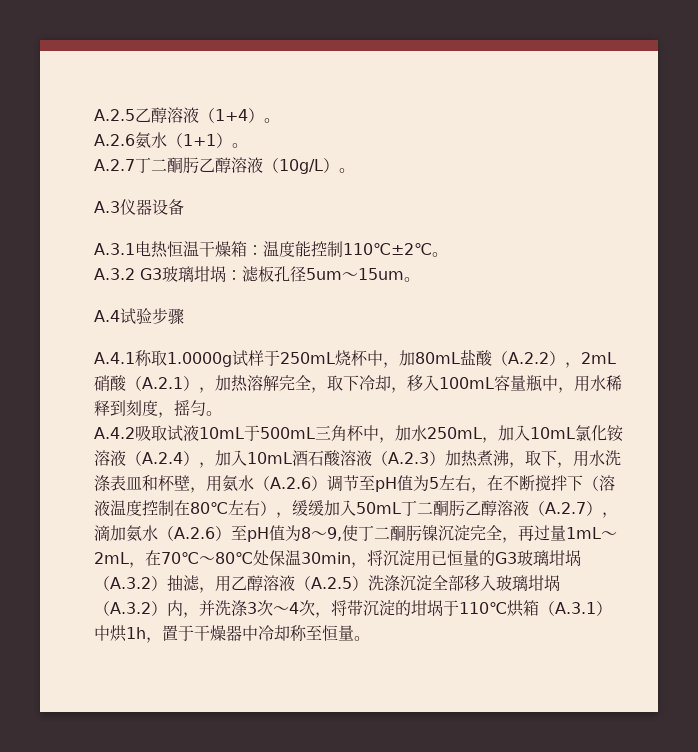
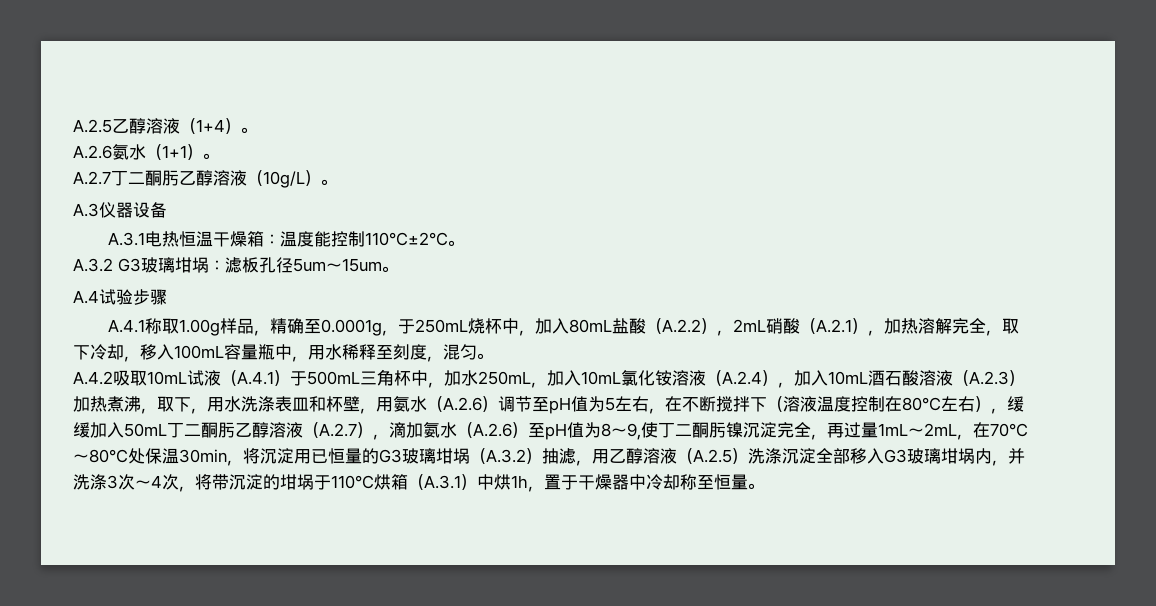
- A.4.1称取1.0000g试样于250mL烧杯中，加80mL盐酸（A.2.2），2mL硝酸（A.2.1），加热溶解完全，取下冷却，移入100mL容量瓶中，用水稀释到刻度，摇匀。
+ A.4.1称取1.00g样品，精确至0.0001g，于250mL烧杯中，加入80mL盐酸（A.2.2），2mL硝酸（A.2.1），加热溶解完全，取下冷却，移入100mL容量瓶中，用水稀释至刻度，混匀。
- A.4.2吸取试液10mL于500mL三角杯中，加水250mL，加入10mL氯化铵溶液（A.2.4），加入10mL酒石酸溶液（A.2.3）加热煮沸，取下，用水洗涤表皿和杯壁，用氨水（A.2.6）调节至pH值为5左右，在不断搅拌下（溶液温度控制在80℃左右），缓缓加入50mL丁二酮肟乙醇溶液（A.2.7），滴加氨水（A.2.6）至pH值为8～9,使丁二酮肟镍沉淀完全，再过量1mL～2mL，在70℃～80℃处保温30min，将沉淀用已恒量的G3玻璃坩埚（A.3.2）抽滤，用乙醇溶液（A.2.5）洗涤沉淀全部移入玻璃坩埚（A.3.2）内，并洗涤3次～4次，将带沉淀的坩埚于110℃烘箱（A.3.1）中烘1h，置于干燥器中冷却称至恒量。
+ A.4.2吸取10mL试液（A.4.1）于500mL三角杯中，加水250mL，加入10mL氯化铵溶液（A.2.4），加入10mL酒石酸溶液（A.2.3）加热煮沸，取下，用水洗涤表皿和杯壁，用氨水（A.2.6）调节至pH值为5左右，在不断搅拌下（溶液温度控制在80℃左右），缓缓加入50mL丁二酮肟乙醇溶液（A.2.7），滴加氨水（A.2.6）至pH值为8～9,使丁二酮肟镍沉淀完全，再过量1mL～2mL，在70℃～80℃处保温30min，将沉淀用已恒量的G3玻璃坩埚（A.3.2）抽滤，用乙醇溶液（A.2.5）洗涤沉淀全部移入G3玻璃坩埚内，并洗涤3次～4次，将带沉淀的坩埚于110℃烘箱（A.3.1）中烘1h，置于干燥器中冷却称至恒量。

